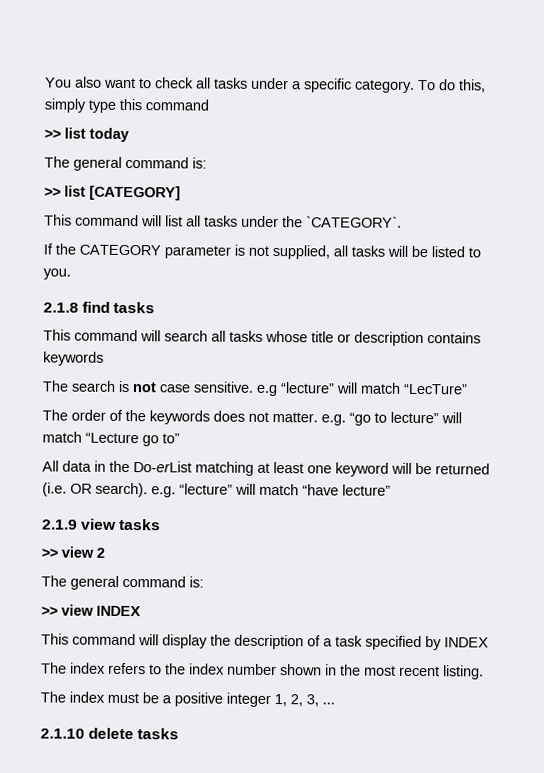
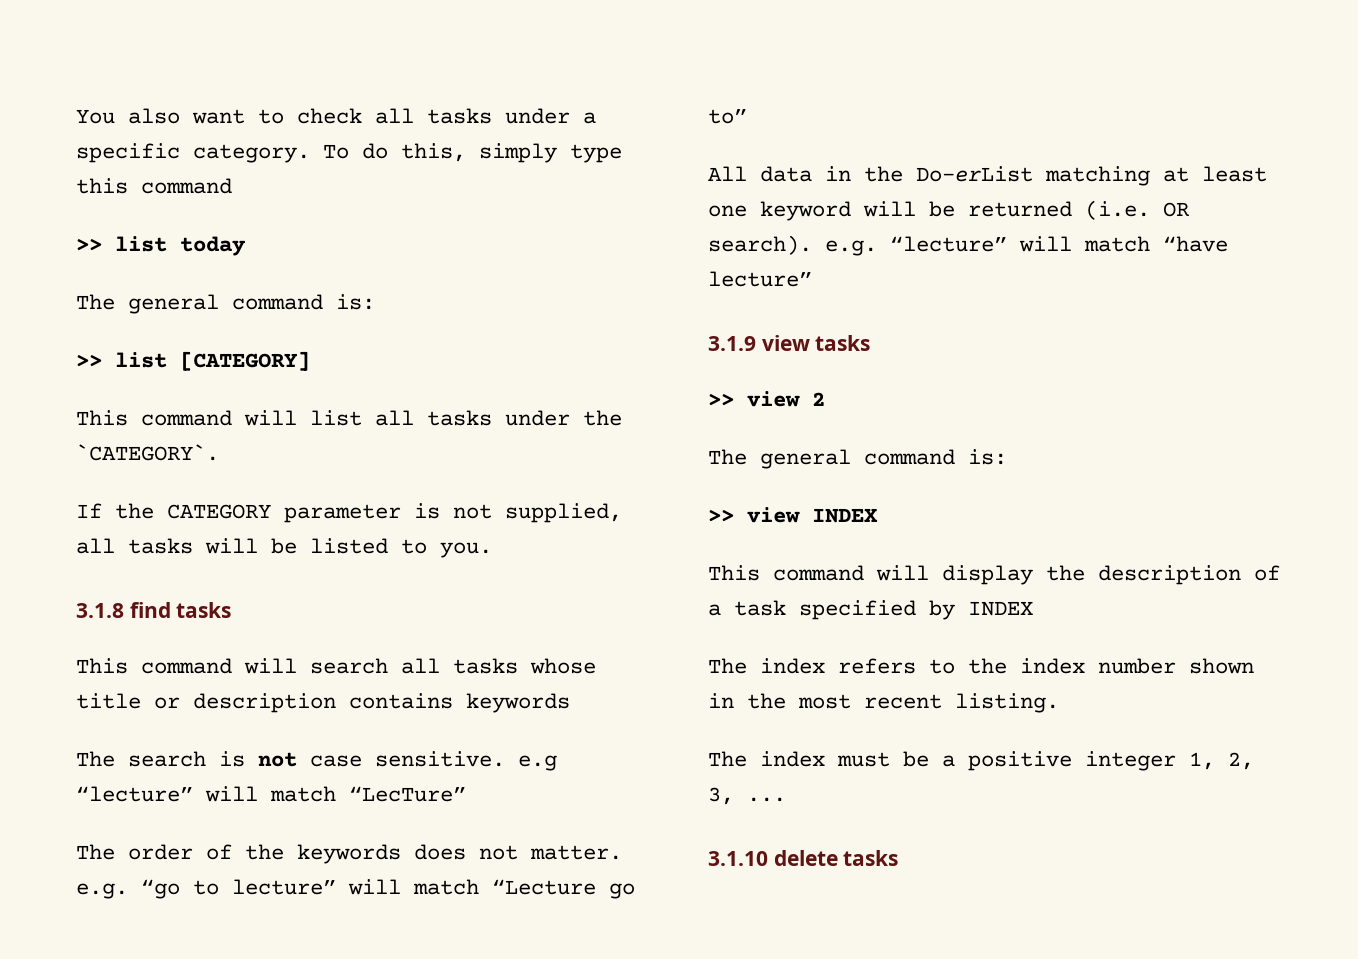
- 2.1.8 find tasks
+ 3.1.8 find tasks
- 2.1.9 view tasks
+ 3.1.9 view tasks
- 2.1.10 delete tasks
+ 3.1.10 delete tasks

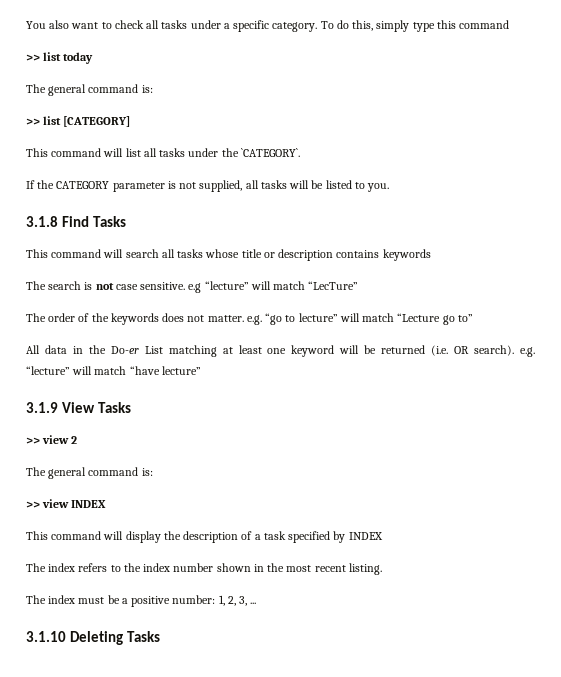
- 3.1.8 find tasks
+ 3.1.8 Find Tasks
- All data in the Do-erList matching at least one keyword will be returned (i.e. OR search). e.g. “lecture” will match “have lecture”
+ All data in the Do-er List matching at least one keyword will be returned (i.e. OR search). e.g. “lecture” will match “have lecture”
- 3.1.9 view tasks
+ 3.1.9 View Tasks
- The index must be a positive integer 1, 2, 3, ...
+ The index must be a positive number: 1, 2, 3, ...
- 3.1.10 delete tasks
+ 3.1.10 Deleting Tasks

